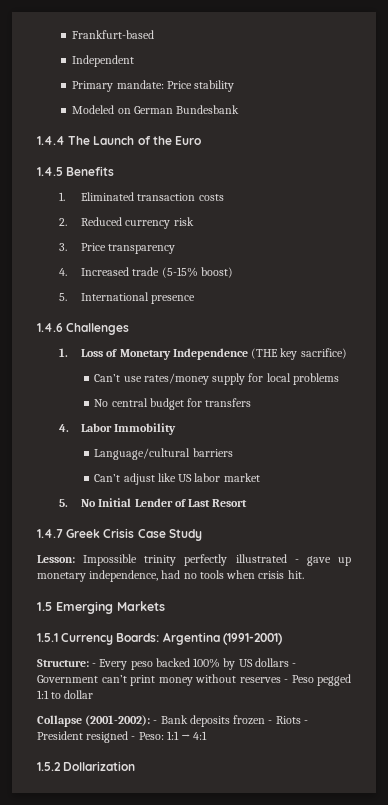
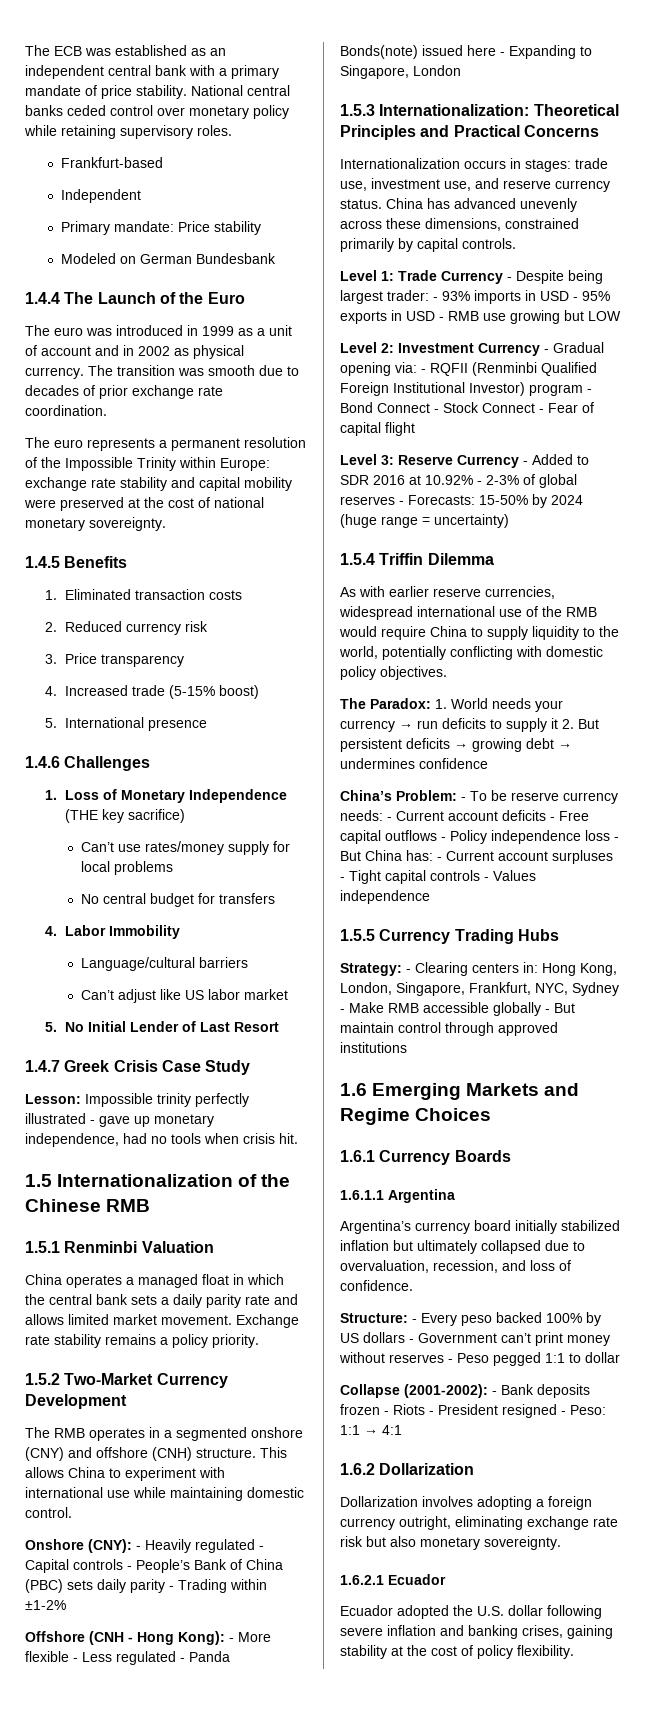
+ The ECB was established as an independent central bank with a primary mandate of price stability. National central banks ceded control over monetary policy while retaining supervisory roles.
+ The euro was introduced in 1999 as a unit of account and in 2002 as physical currency. The transition was smooth due to decades of prior exchange rate coordination.
+ The euro represents a permanent resolution of the Impossible Trinity within Europe: exchange rate stability and capital mobility were preserved at the cost of national monetary sovereignty.
- 1.5 Emerging Markets
- 1.5.1 Currency Boards: Argentina (1991-2001)
+ 1.5 Internationalization of the Chinese RMB
+ 1.5.1 Renminbi Valuation
+ China operates a managed float in which the central bank sets a daily parity rate and allows limited market movement. Exchange rate stability remains a policy priority.
+ 1.5.2 Two-Market Currency Development
+ The RMB operates in a segmented onshore (CNY) and offshore (CNH) structure. This allows China to experiment with international use while maintaining domestic control.
+ Onshore (CNY): - Heavily regulated - Capital controls - People’s Bank of China (PBC) sets daily parity - Trading within ±1-2%
+ Offshore (CNH - Hong Kong): - More flexible - Less regulated - Panda Bonds(note) issued here - Expanding to Singapore, London
+ 1.5.3 Internationalization: Theoretical Principles and Practical Concerns
+ Internationalization occurs in stages: trade use, investment use, and reserve currency status. China has advanced unevenly across these dimensions, constrained primarily by capital controls.
+ Level 1: Trade Currency - Despite being largest trader: - 93% imports in USD - 95% exports in USD - RMB use growing but LOW
+ Level 2: Investment Currency - Gradual opening via: - RQFII (Renminbi Qualified Foreign Institutional Investor) program - Bond Connect - Stock Connect - Fear of capital flight
+ Level 3: Reserve Currency - Added to SDR 2016 at 10.92% - 2-3% of global reserves - Forecasts: 15-50% by 2024 (huge range = uncertainty)
+ 1.5.4 Triffin Dilemma
+ As with earlier reserve currencies, widespread international use of the RMB would require China to supply liquidity to the world, potentially conflicting with domestic policy objectives.
+ The Paradox: 1. World needs your currency → run deficits to supply it 2. But persistent deficits → growing debt → undermines confidence
+ China’s Problem: - To be reserve currency needs: - Current account deficits - Free capital outflows - Policy independence loss - But China has: - Current account surpluses - Tight capital controls - Values independence
+ 1.5.5 Currency Trading Hubs
+ Strategy: - Clearing centers in: Hong Kong, London, Singapore, Frankfurt, NYC, Sydney - Make RMB accessible globally - But maintain control through approved institutions
+ 1.6 Emerging Markets and Regime Choices
+ 1.6.1 Currency Boards
+ 1.6.1.1 Argentina
+ Argentina’s currency board initially stabilized inflation but ultimately collapsed due to overvaluation, recession, and loss of confidence.
- 1.5.2 Dollarization
+ 1.6.2 Dollarization
+ Dollarization involves adopting a foreign currency outright, eliminating exchange rate risk but also monetary sovereignty.
+ 1.6.2.1 Ecuador
+ Ecuador adopted the U.S. dollar following severe inflation and banking crises, gaining stability at the cost of policy flexibility.

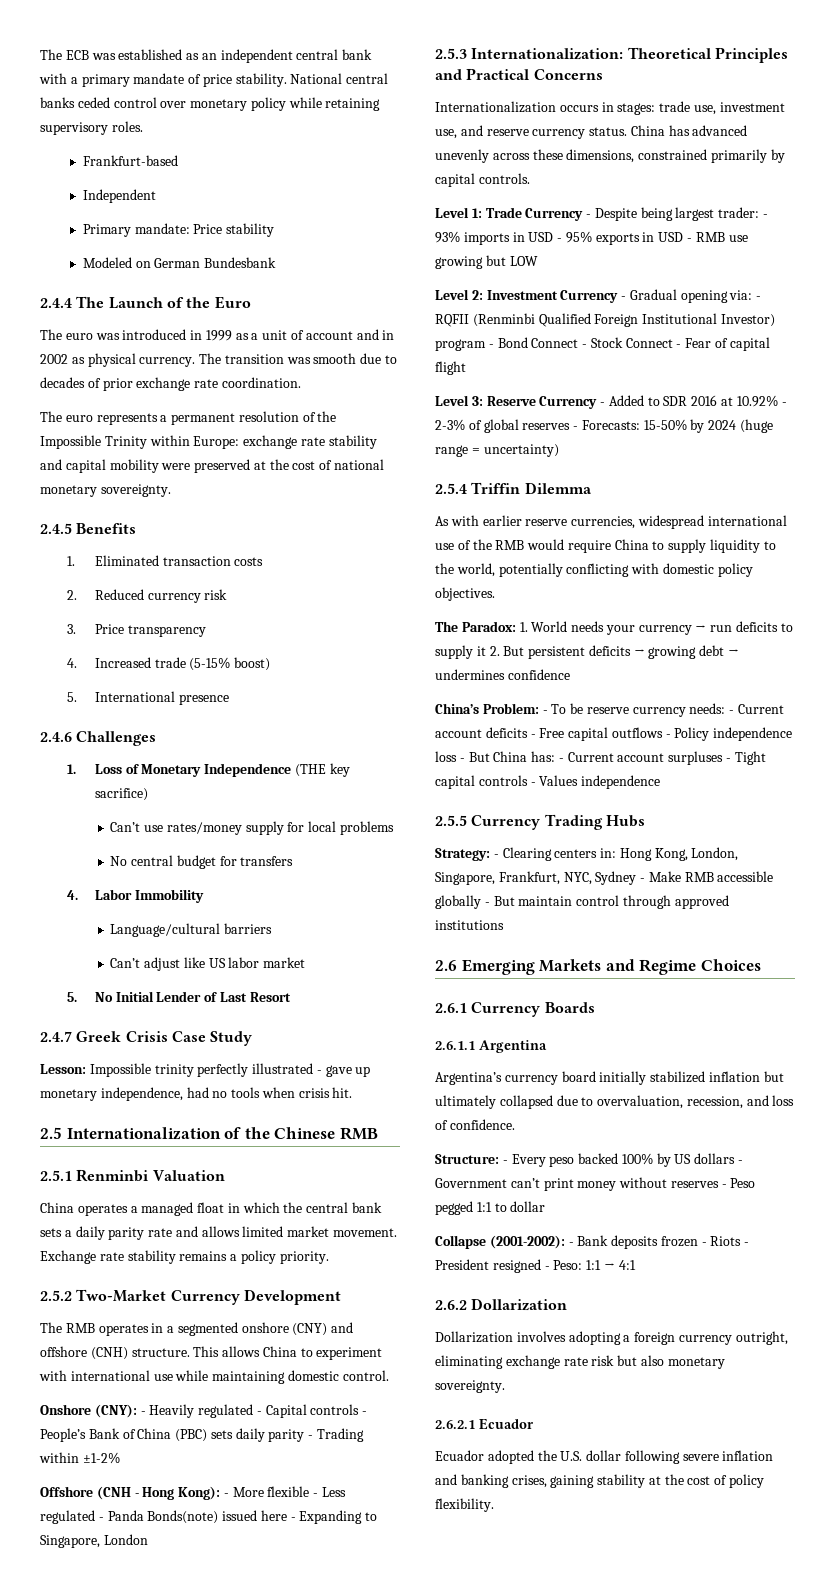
- 1.4.4 The Launch of the Euro
+ 2.4.4 The Launch of the Euro
- 1.4.5 Benefits
+ 2.4.5 Benefits
- 1.4.6 Challenges
+ 2.4.6 Challenges
- 1.4.7 Greek Crisis Case Study
+ 2.4.7 Greek Crisis Case Study
- 1.5 Internationalization of the Chinese RMB
+ 2.5 Internationalization of the Chinese RMB
- 1.5.1 Renminbi Valuation
+ 2.5.1 Renminbi Valuation
- 1.5.2 Two-Market Currency Development
+ 2.5.2 Two-Market Currency Development
- 1.5.3 Internationalization: Theoretical Principles and Practical Concerns
+ 2.5.3 Internationalization: Theoretical Principles and Practical Concerns
- 1.5.4 Triffin Dilemma
+ 2.5.4 Triffin Dilemma
- 1.5.5 Currency Trading Hubs
+ 2.5.5 Currency Trading Hubs
- 1.6 Emerging Markets and Regime Choices
+ 2.6 Emerging Markets and Regime Choices
- 1.6.1 Currency Boards
+ 2.6.1 Currency Boards
- 1.6.1.1 Argentina
+ 2.6.1.1 Argentina
- 1.6.2 Dollarization
+ 2.6.2 Dollarization
- 1.6.2.1 Ecuador
+ 2.6.2.1 Ecuador

